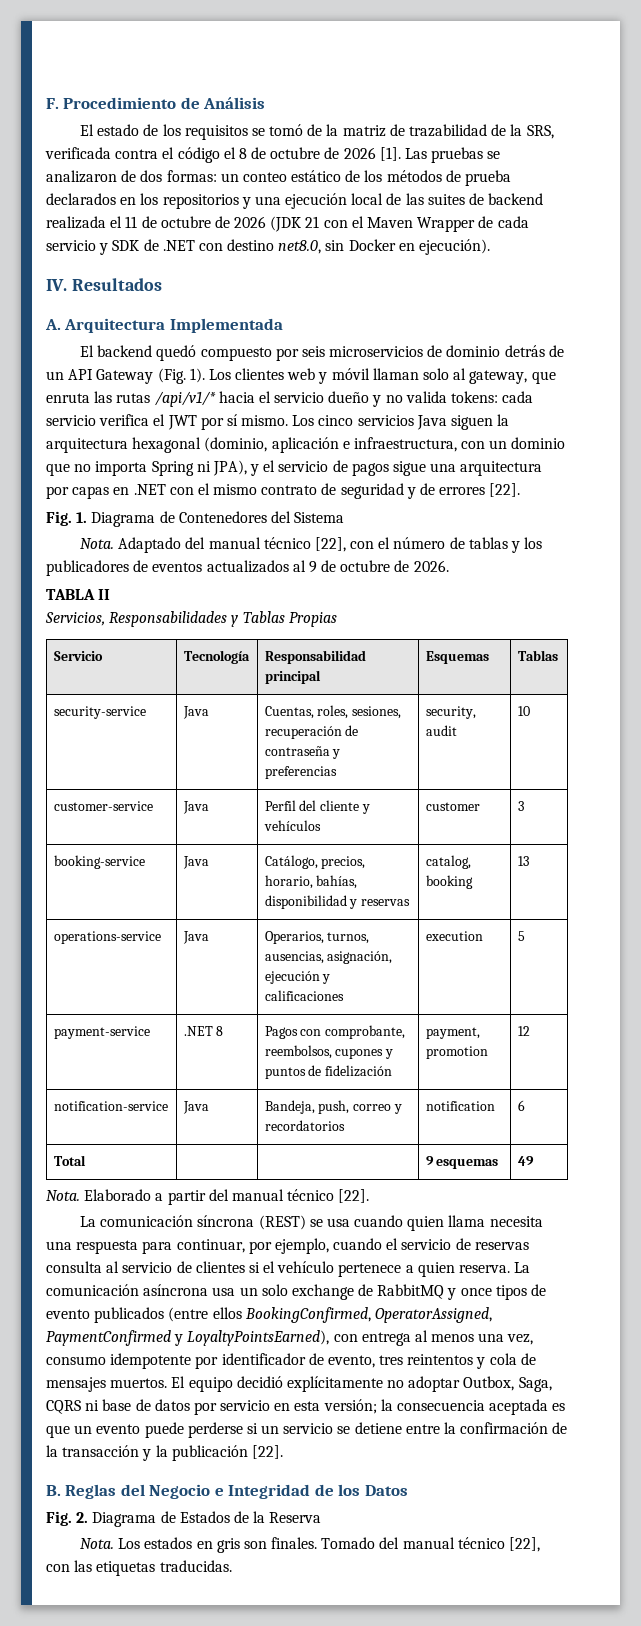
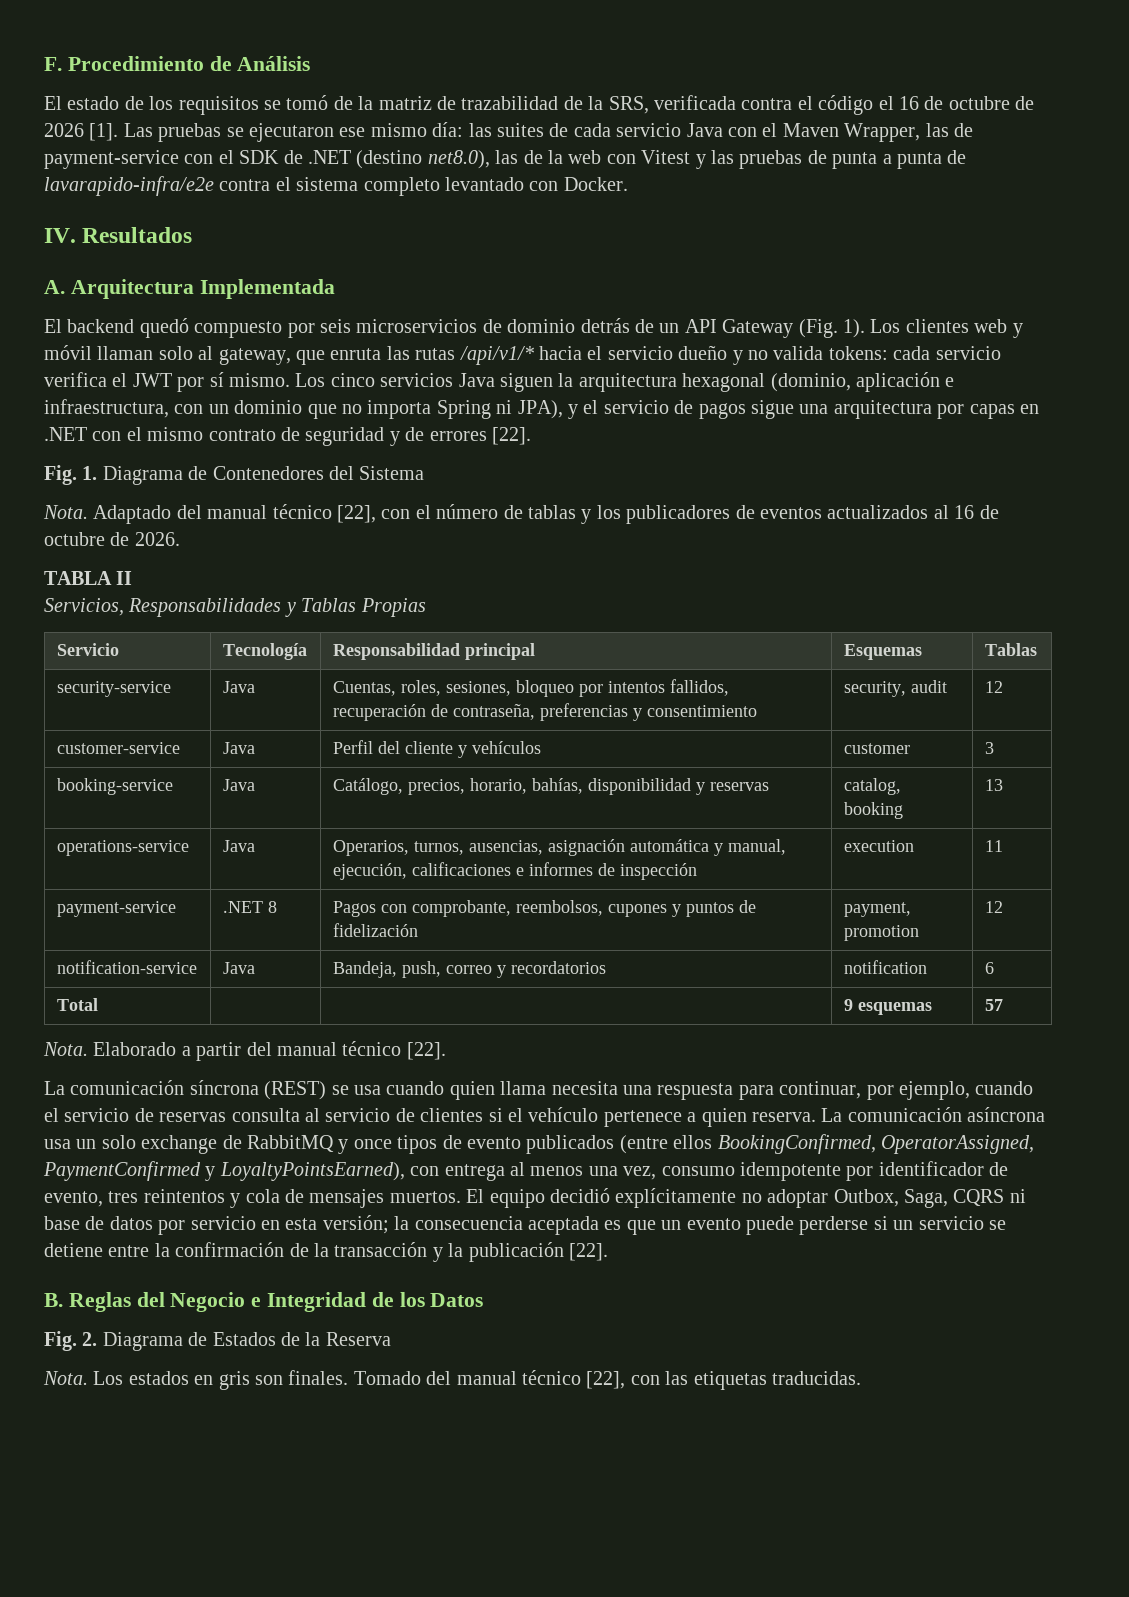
- El estado de los requisitos se tomó de la matriz de trazabilidad de la SRS, verificada contra el código el 8 de octubre de 2026 [1].
+ El estado de los requisitos se tomó de la matriz de trazabilidad de la SRS, verificada contra el código el 16 de octubre de 2026 [1].
- Las pruebas se analizaron de dos formas: un conteo estático de los métodos de prueba declarados en los repositorios y una ejecución local de las suites de backend realizada el 11 de octubre de 2026 (JDK 21 con el Maven Wrapper de cada servicio y SDK de .NET con destino net8.0, sin Docker en ejecución).
+ Las pruebas se ejecutaron ese mismo día: las suites de cada servicio Java con el Maven Wrapper, las de payment-service con el SDK de .NET (destino net8.0), las de la web con Vitest y las pruebas de punta a punta de lavarapido-infra/e2e contra el sistema completo levantado con Docker.
- Adaptado del manual técnico [22], con el número de tablas y los publicadores de eventos actualizados al 9 de octubre de 2026.
+ Adaptado del manual técnico [22], con el número de tablas y los publicadores de eventos actualizados al 16 de octubre de 2026.
- security-service | Java | Cuentas, roles, sesiones, recuperación de contraseña y preferencias | security, audit | 10
+ security-service | Java | Cuentas, roles, sesiones, bloqueo por intentos fallidos, recuperación de contraseña, preferencias y consentimiento | security, audit | 12
- operations-service | Java | Operarios, turnos, ausencias, asignación, ejecución y calificaciones | execution | 5
+ operations-service | Java | Operarios, turnos, ausencias, asignación automática y manual, ejecución, calificaciones e informes de inspección | execution | 11
- Total | | | 9 esquemas | 49
+ Total | | | 9 esquemas | 57

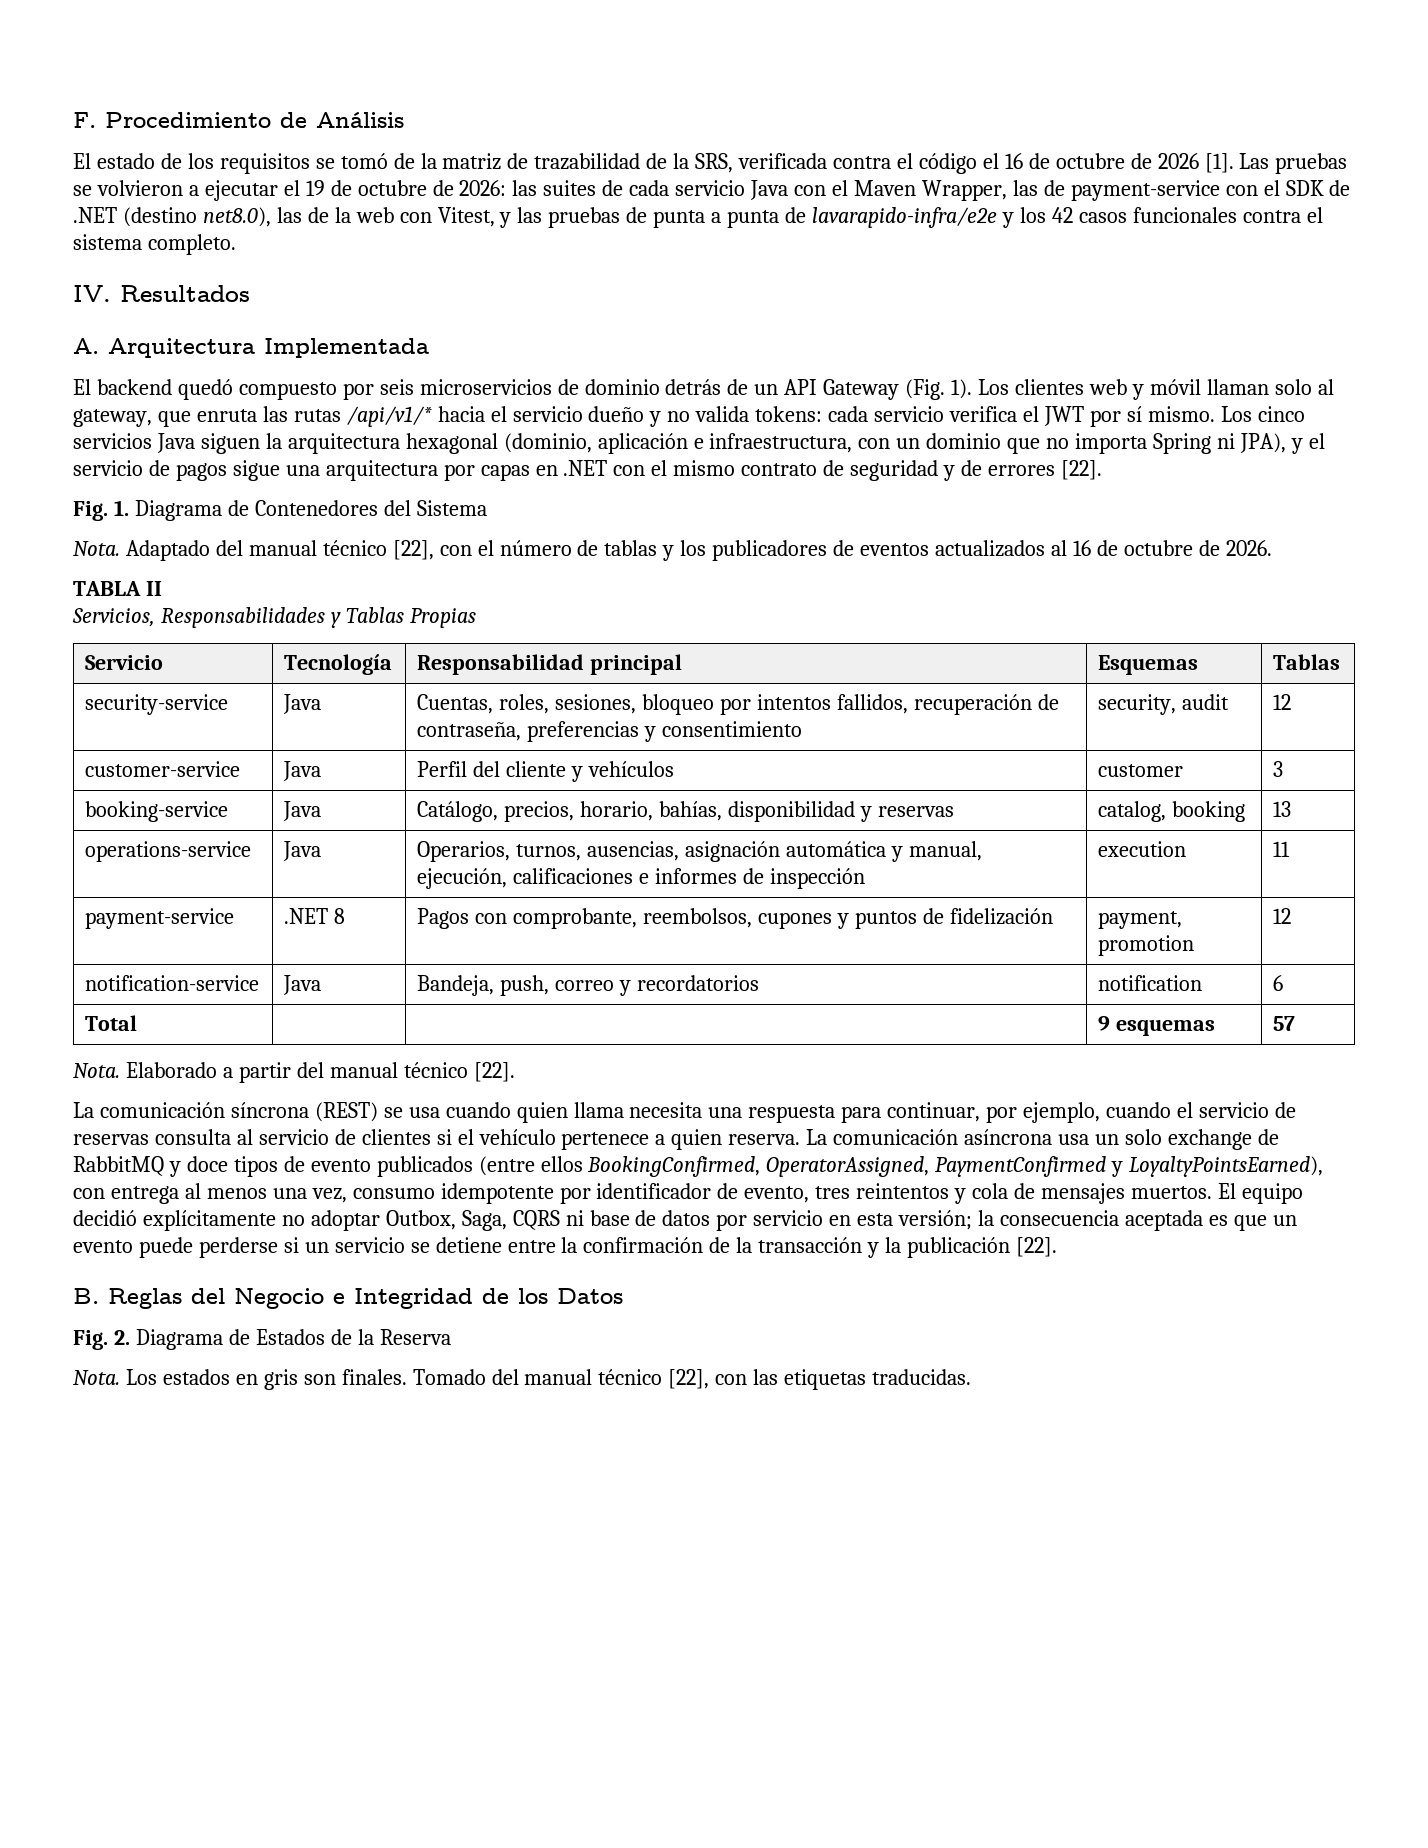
- Las pruebas se ejecutaron ese mismo día: las suites de cada servicio Java con el Maven Wrapper, las de payment-service con el SDK de .NET (destino net8.0), las de la web con Vitest y las pruebas de punta a punta de lavarapido-infra/e2e contra el sistema completo levantado con Docker.
+ Las pruebas se volvieron a ejecutar el 19 de octubre de 2026: las suites de cada servicio Java con el Maven Wrapper, las de payment-service con el SDK de .NET (destino net8.0), las de la web con Vitest, y las pruebas de punta a punta de lavarapido-infra/e2e y los 42 casos funcionales contra el sistema completo.
- La comunicación asíncrona usa un solo exchange de RabbitMQ y once tipos de evento publicados (entre ellos BookingConfirmed, OperatorAssigned, PaymentConfirmed y LoyaltyPointsEarned), con entrega al menos una vez, consumo idempotente por identificador de evento, tres reintentos y cola de mensajes muertos.
+ La comunicación asíncrona usa un solo exchange de RabbitMQ y doce tipos de evento publicados (entre ellos BookingConfirmed, OperatorAssigned, PaymentConfirmed y LoyaltyPointsEarned), con entrega al menos una vez, consumo idempotente por identificador de evento, tres reintentos y cola de mensajes muertos.

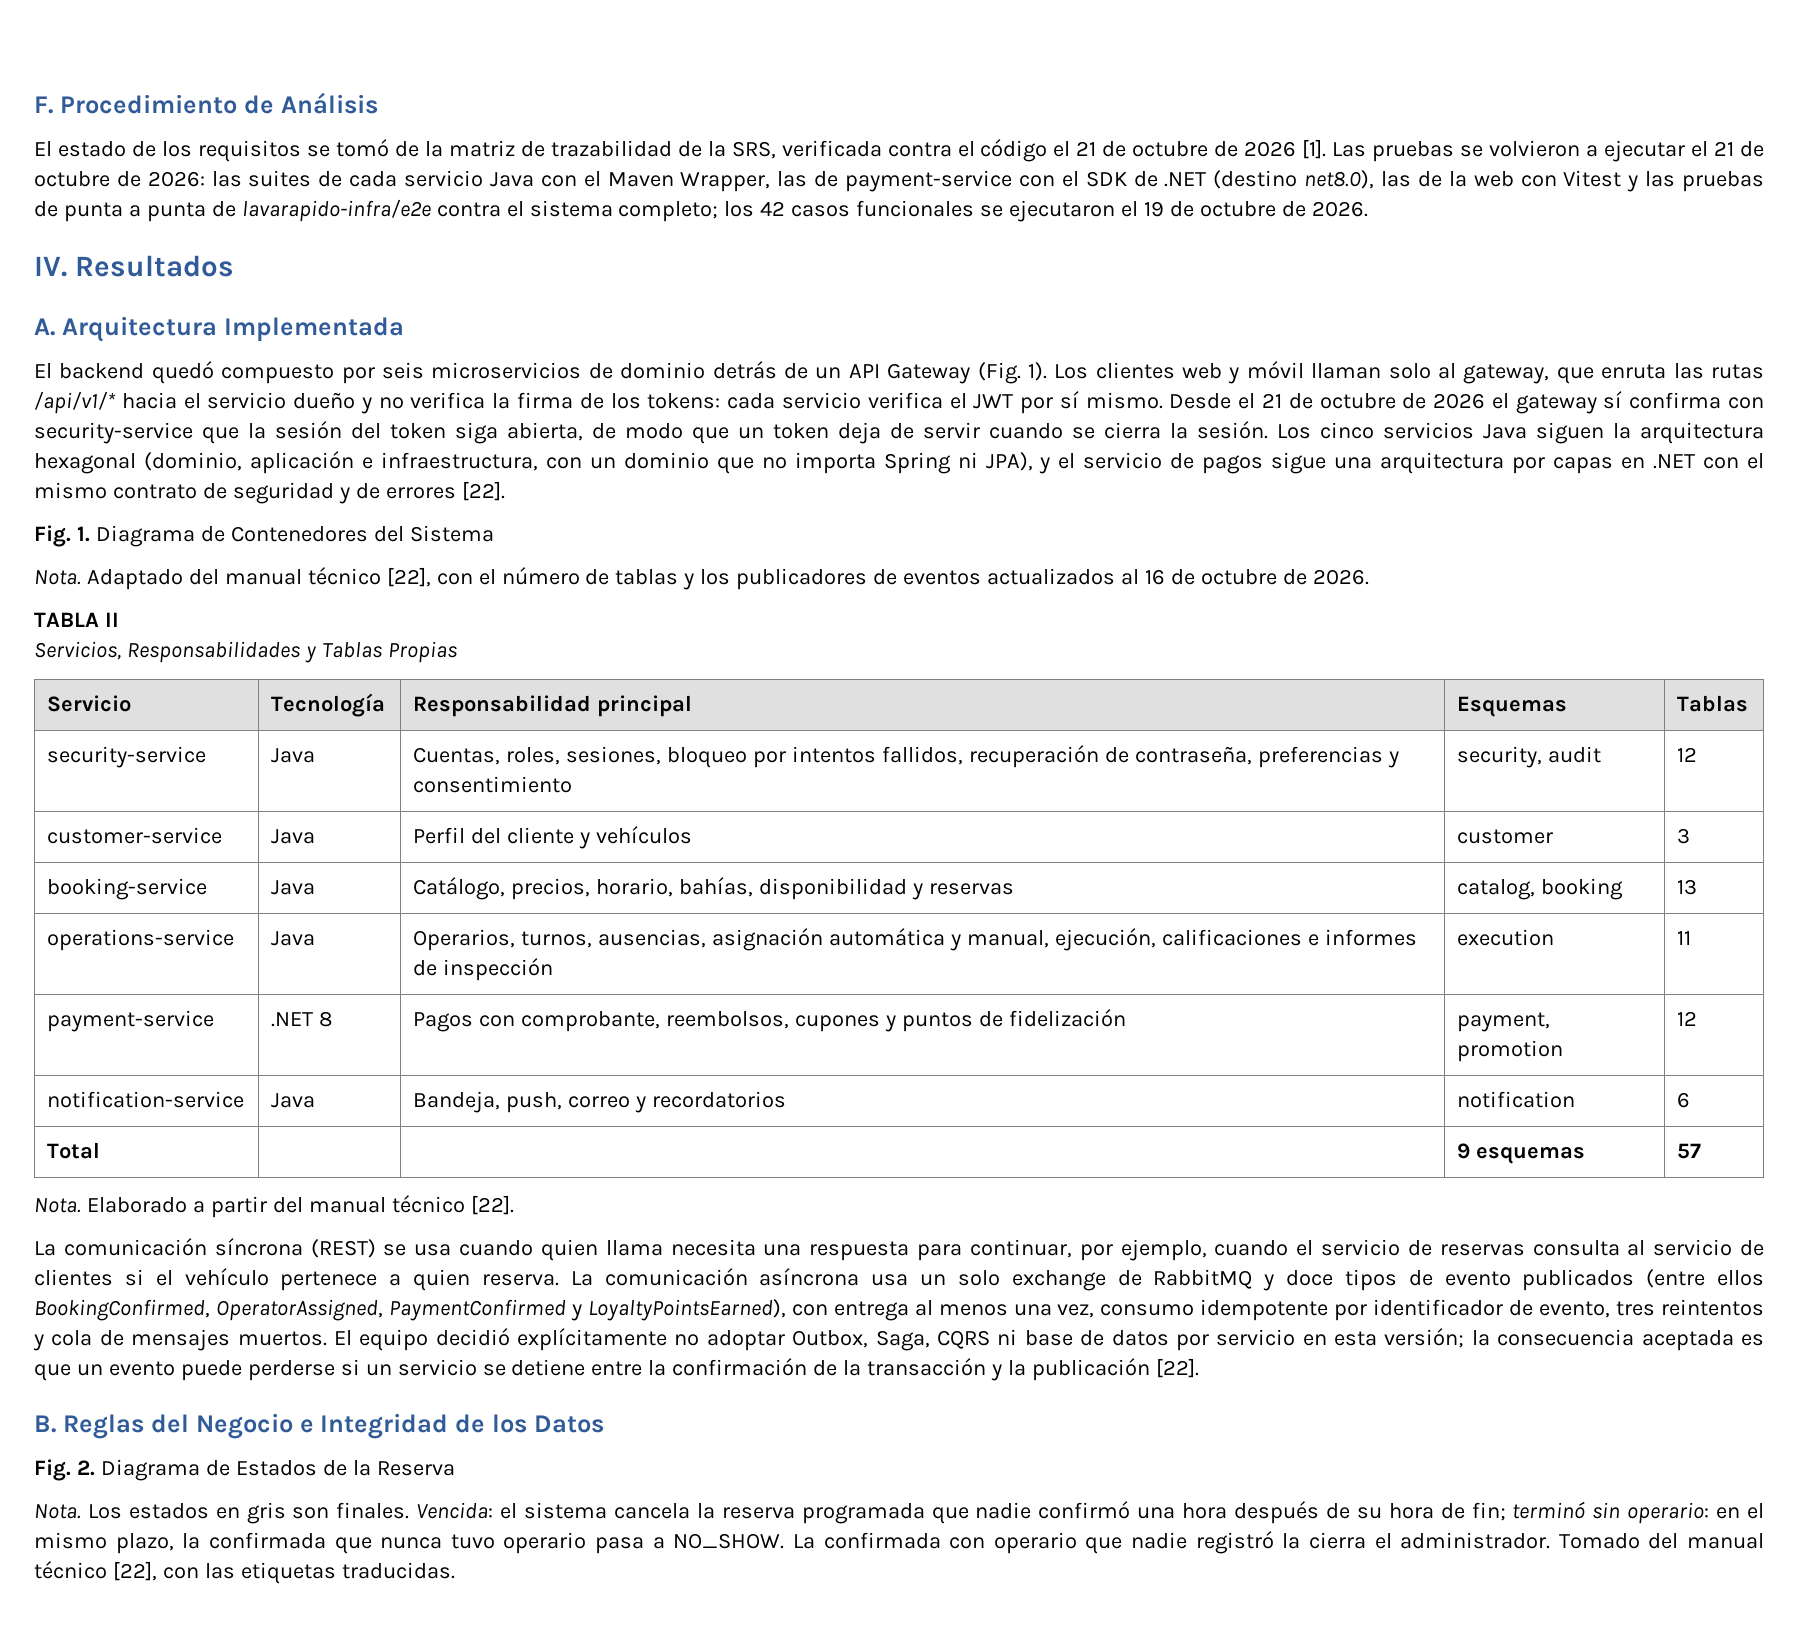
- El estado de los requisitos se tomó de la matriz de trazabilidad de la SRS, verificada contra el código el 16 de octubre de 2026 [1].
+ El estado de los requisitos se tomó de la matriz de trazabilidad de la SRS, verificada contra el código el 21 de octubre de 2026 [1].
- Las pruebas se volvieron a ejecutar el 19 de octubre de 2026: las suites de cada servicio Java con el Maven Wrapper, las de payment-service con el SDK de .NET (destino net8.0), las de la web con Vitest, y las pruebas de punta a punta de lavarapido-infra/e2e y los 42 casos funcionales contra el sistema completo.
+ Las pruebas se volvieron a ejecutar el 21 de octubre de 2026: las suites de cada servicio Java con el Maven Wrapper, las de payment-service con el SDK de .NET (destino net8.0), las de la web con Vitest y las pruebas de punta a punta de lavarapido-infra/e2e contra el sistema completo; los 42 casos funcionales se ejecutaron el 19 de octubre de 2026.
- Los clientes web y móvil llaman solo al gateway, que enruta las rutas /api/v1/* hacia el servicio dueño y no valida tokens: cada servicio verifica el JWT por sí mismo.
+ Los clientes web y móvil llaman solo al gateway, que enruta las rutas /api/v1/* hacia el servicio dueño y no verifica la firma de los tokens: cada servicio verifica el JWT por sí mismo.
+ Desde el 21 de octubre de 2026 el gateway sí confirma con security-service que la sesión del token siga abierta, de modo que un token deja de servir cuando se cierra la sesión.
+ Vencida: el sistema cancela la reserva programada que nadie confirmó una hora después de su hora de fin; terminó sin operario: en el mismo plazo, la confirmada que nunca tuvo operario pasa a NO_SHOW. La confirmada con operario que nadie registró la cierra el administrador.

